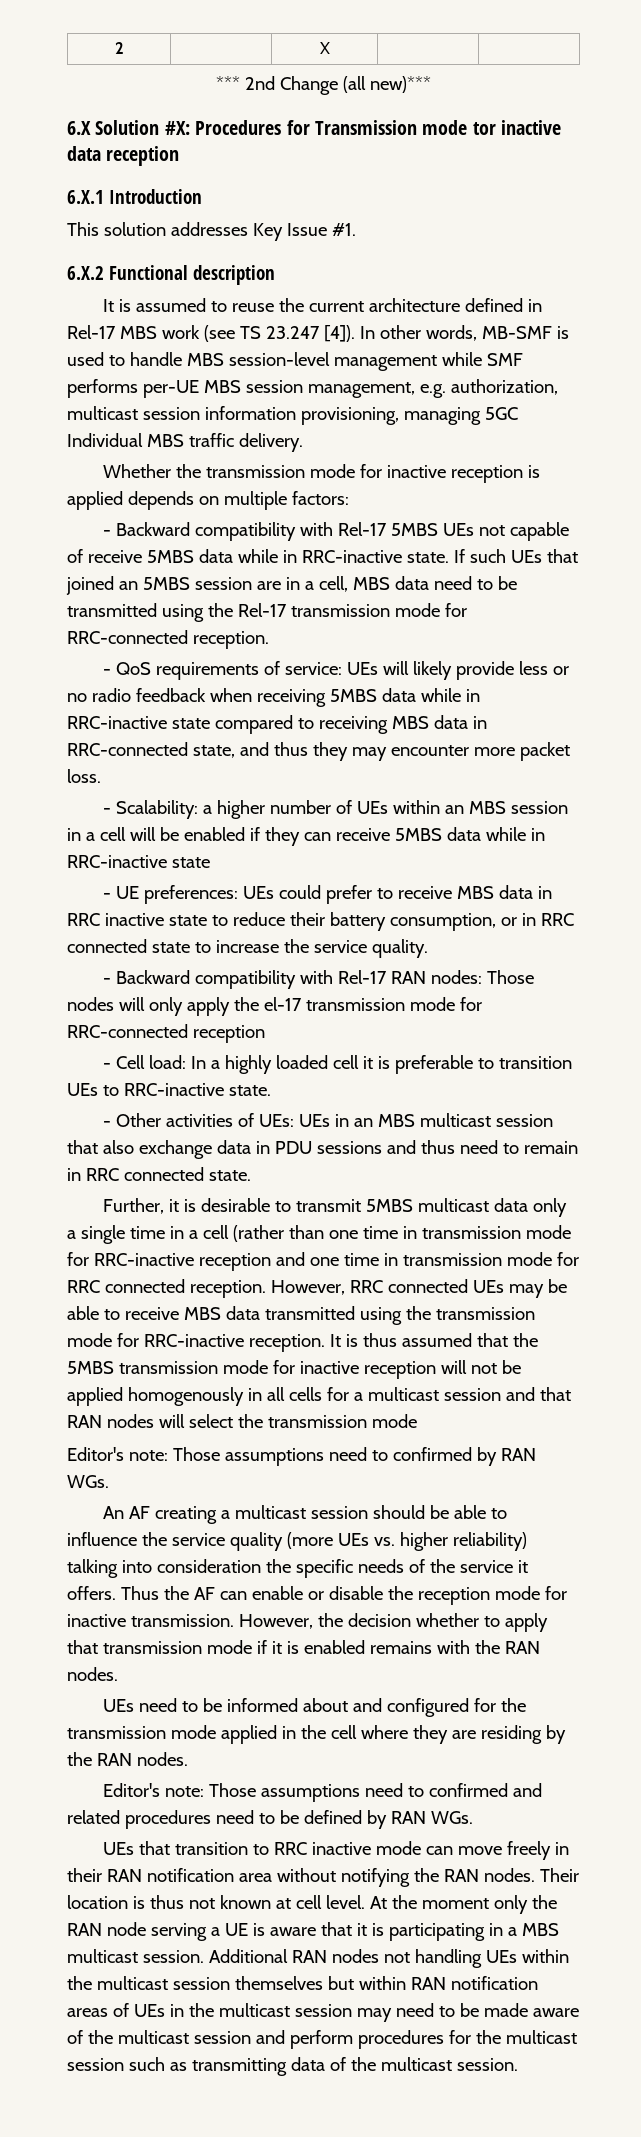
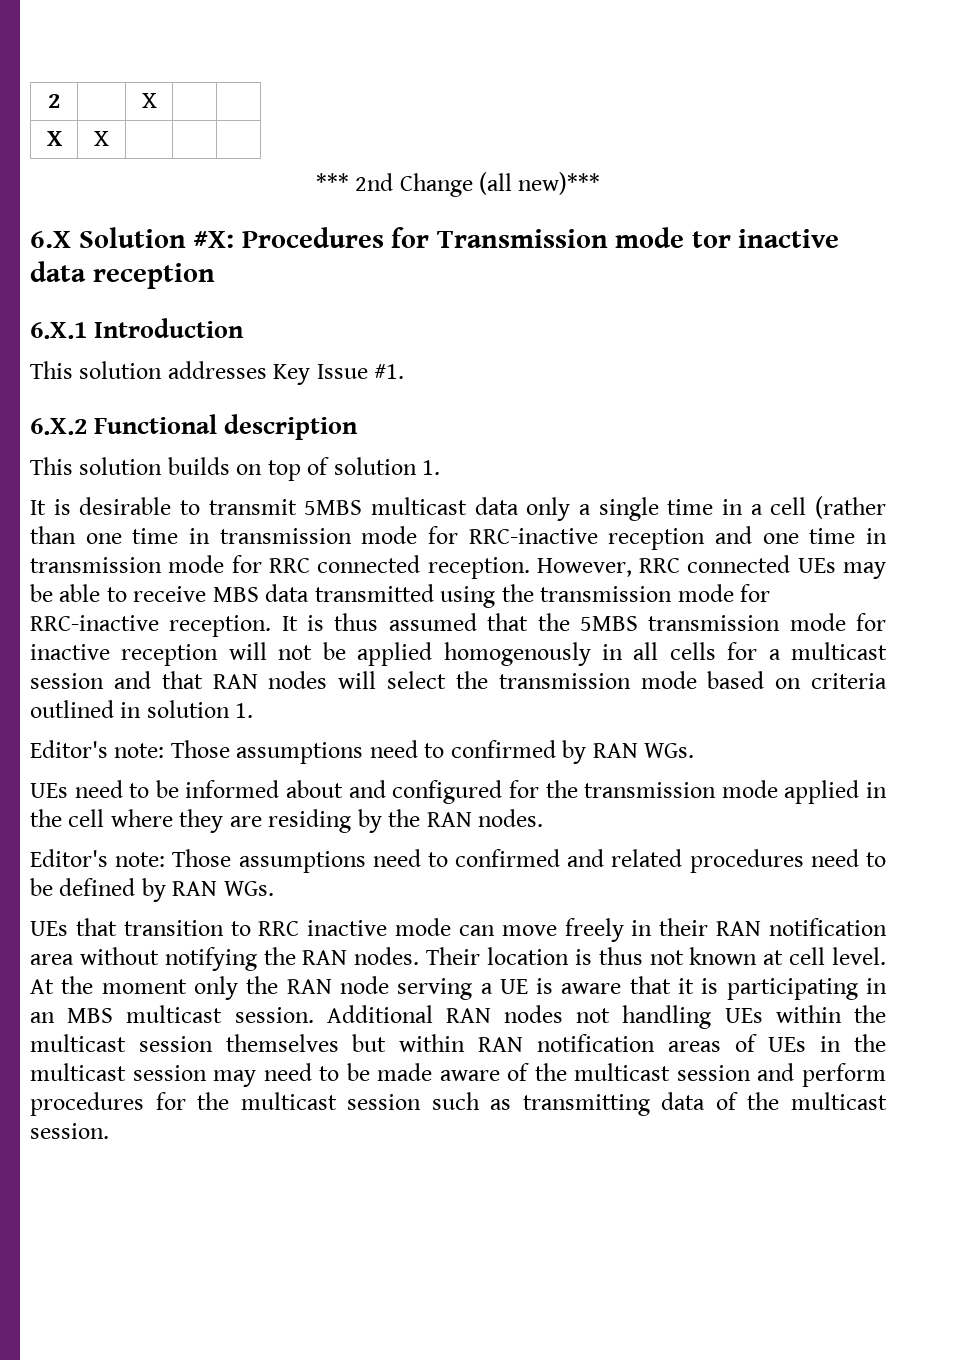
+ X | X | | |
- It is assumed to reuse the current architecture defined in Rel-17 MBS work (see TS 23.247 [4]). In other words, MB-SMF is used to handle MBS session-level management while SMF performs per-UE MBS session management, e.g. authorization, multicast session information provisioning, managing 5GC Individual MBS traffic delivery.
- Whether the transmission mode for inactive reception is applied depends on multiple factors:
- - Backward compatibility with Rel-17 5MBS UEs not capable of receive 5MBS data while in RRC-inactive state. If such UEs that joined an 5MBS session are in a cell, MBS data need to be transmitted using the Rel-17 transmission mode for RRC-connected reception.
- - QoS requirements of service: UEs will likely provide less or no radio feedback when receiving 5MBS data while in RRC-inactive state compared to receiving MBS data in RRC-connected state, and thus they may encounter more packet loss.
- - Scalability: a higher number of UEs within an MBS session in a cell will be enabled if they can receive 5MBS data while in RRC-inactive state
- - UE preferences: UEs could prefer to receive MBS data in RRC inactive state to reduce their battery consumption, or in RRC connected state to increase the service quality.
- - Backward compatibility with Rel-17 RAN nodes: Those nodes will only apply the el-17 transmission mode for RRC-connected reception
- - Cell load: In a highly loaded cell it is preferable to transition UEs to RRC-inactive state.
- - Other activities of UEs: UEs in an MBS multicast session that also exchange data in PDU sessions and thus need to remain in RRC connected state.
- Further, it is desirable to transmit 5MBS multicast data only a single time in a cell (rather than one time in transmission mode for RRC-inactive reception and one time in transmission mode for RRC connected reception.
+ This solution builds on top of solution 1.
+ It is desirable to transmit 5MBS multicast data only a single time in a cell (rather than one time in transmission mode for RRC-inactive reception and one time in transmission mode for RRC connected reception.
- It is thus assumed that the 5MBS transmission mode for inactive reception will not be applied homogenously in all cells for a multicast session and that RAN nodes will select the transmission mode
+ It is thus assumed that the 5MBS transmission mode for inactive reception will not be applied homogenously in all cells for a multicast session and that RAN nodes will select the transmission mode based on criteria outlined in solution 1.
- An AF creating a multicast session should be able to influence the service quality (more UEs vs. higher reliability) talking into consideration the specific needs of the service it offers. Thus the AF can enable or disable the reception mode for inactive transmission. However, the decision whether to apply that transmission mode if it is enabled remains with the RAN nodes.
- At the moment only the RAN node serving a UE is aware that it is participating in a MBS multicast session.
+ At the moment only the RAN node serving a UE is aware that it is participating in an MBS multicast session.

